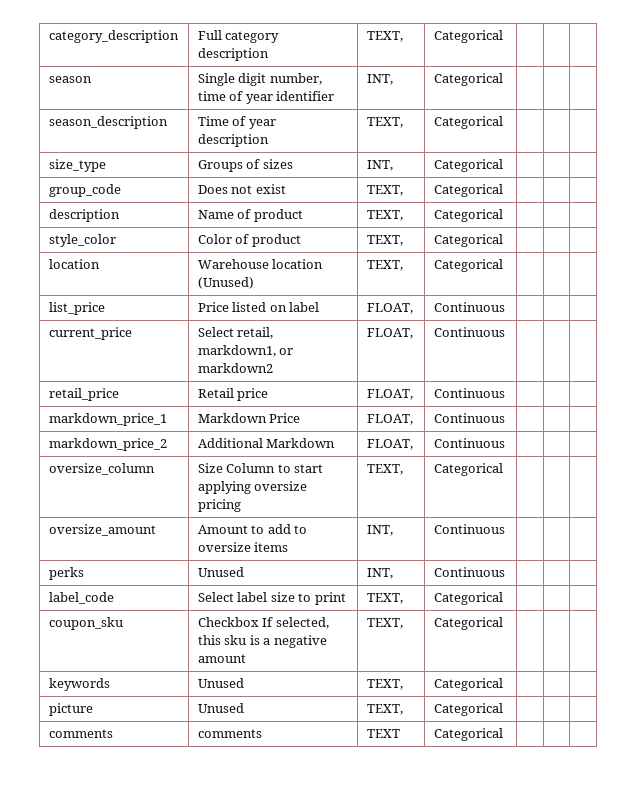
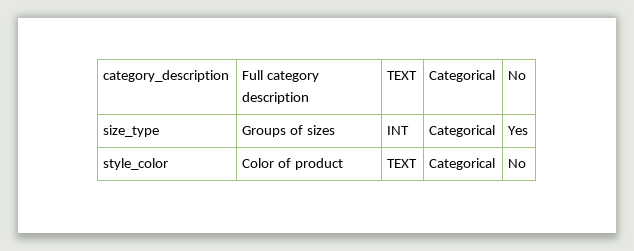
- category_description | Full category description | TEXT, | Categorical | | |
- season | Single digit number, time of year identifier | INT, | Categorical | | |
- season_description | Time of year description | TEXT, | Categorical | | |
+ category_description | Full category description | TEXT | Categorical | No
- size_type | Groups of sizes | INT, | Categorical | | |
- group_code | Does not exist | TEXT, | Categorical | | |
- description | Name of product | TEXT, | Categorical | | |
- style_color | Color of product | TEXT, | Categorical | | |
- location | Warehouse location (Unused) | TEXT, | Categorical | | |
- list_price | Price listed on label | FLOAT, | Continuous | | |
- current_price | Select retail, markdown1, or markdown2 | FLOAT, | Continuous | | |
- retail_price | Retail price | FLOAT, | Continuous | | |
- markdown_price_1 | Markdown Price | FLOAT, | Continuous | | |
- markdown_price_2 | Additional Markdown | FLOAT, | Continuous | | |
- oversize_column | Size Column to start applying oversize pricing | TEXT, | Categorical | | |
- oversize_amount | Amount to add to oversize items | INT, | Continuous | | |
- perks | Unused | INT, | Continuous | | |
- label_code | Select label size to print | TEXT, | Categorical | | |
- coupon_sku | Checkbox If selected, this sku is a negative amount | TEXT, | Categorical | | |
- keywords | Unused | TEXT, | Categorical | | |
- picture | Unused | TEXT, | Categorical | | |
- comments | comments | TEXT | Categorical | | |
+ size_type | Groups of sizes | INT | Categorical | Yes
+ style_color | Color of product | TEXT | Categorical | No

